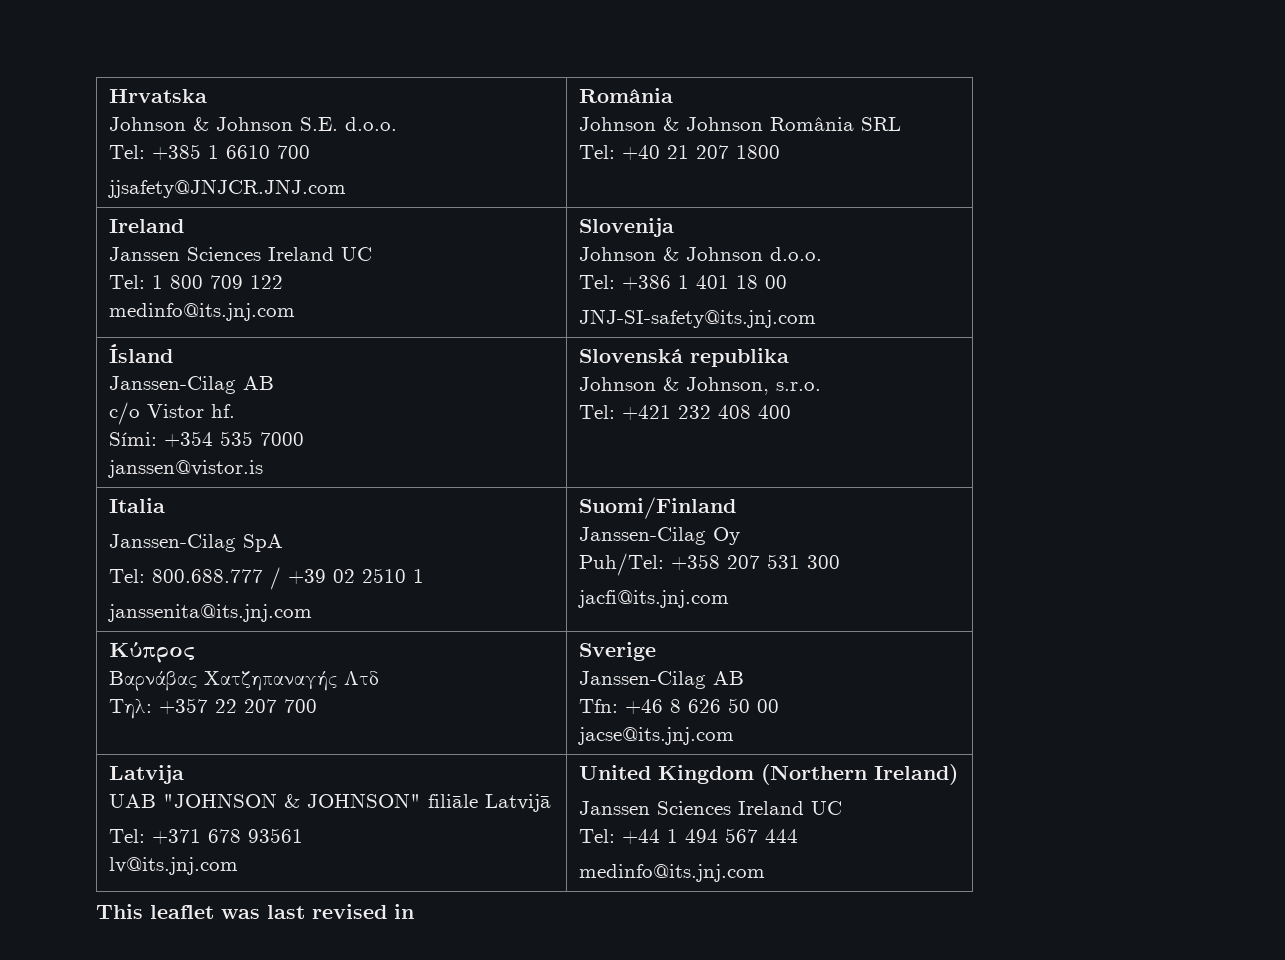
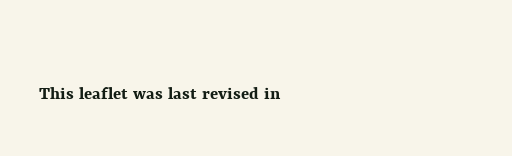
- Hrvatska
- Johnson & Johnson S.E. d.o.o.
- Tel: +385 1 6610 700
- jjsafety@JNJCR.JNJ.com | România
- Johnson & Johnson România SRL
- Tel: +40 21 207 1800
- Ireland
- Janssen Sciences Ireland UC
- Tel: 1 800 709 122
- medinfo@its.jnj.com | Slovenija
- Johnson & Johnson d.o.o.
- Tel: +386 1 401 18 00
- JNJ-SI-safety@its.jnj.com
- Ísland
- Janssen-Cilag AB
- c/o Vistor hf.
- Sími: +354 535 7000
- janssen@vistor.is | Slovenská republika
- Johnson & Johnson, s.r.o.
- Tel: +421 232 408 400
- Italia
- Janssen-Cilag SpA
- Tel: 800.688.777 / +39 02 2510 1
- janssenita@its.jnj.com | Suomi/Finland
- Janssen-Cilag Oy
- Puh/Tel: +358 207 531 300
- jacfi@its.jnj.com
- Κύπρος
- Βαρνάβας Χατζηπαναγής Λτδ
- Τηλ: +357 22 207 700 | Sverige
- Janssen-Cilag AB
- Tfn: +46 8 626 50 00
- jacse@its.jnj.com
- Latvija
- UAB "JOHNSON & JOHNSON" filiāle Latvijā
- Tel: +371 678 93561
- lv@its.jnj.com | United Kingdom (Northern Ireland)
- Janssen Sciences Ireland UC
- Tel: +44 1 494 567 444
- medinfo@its.jnj.com

